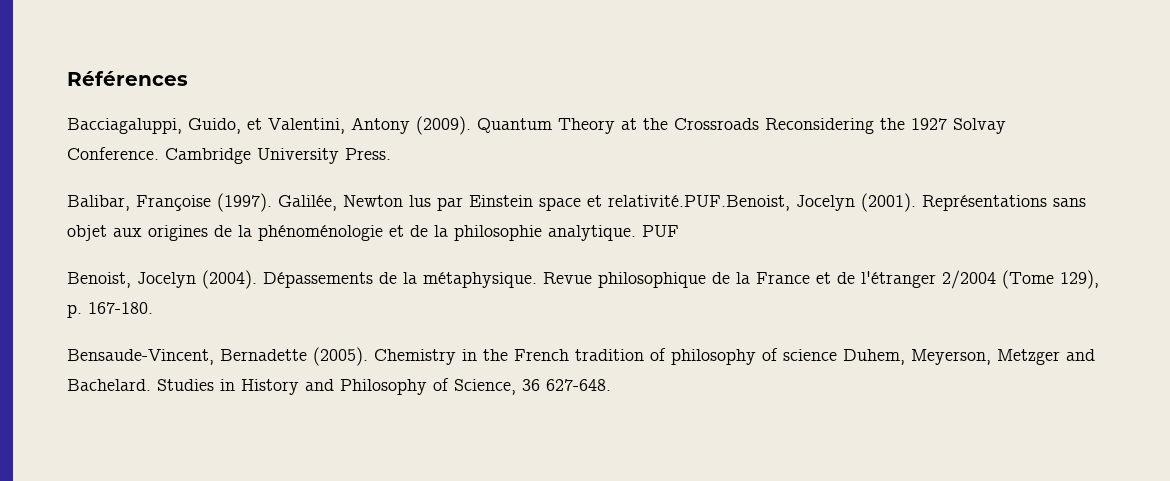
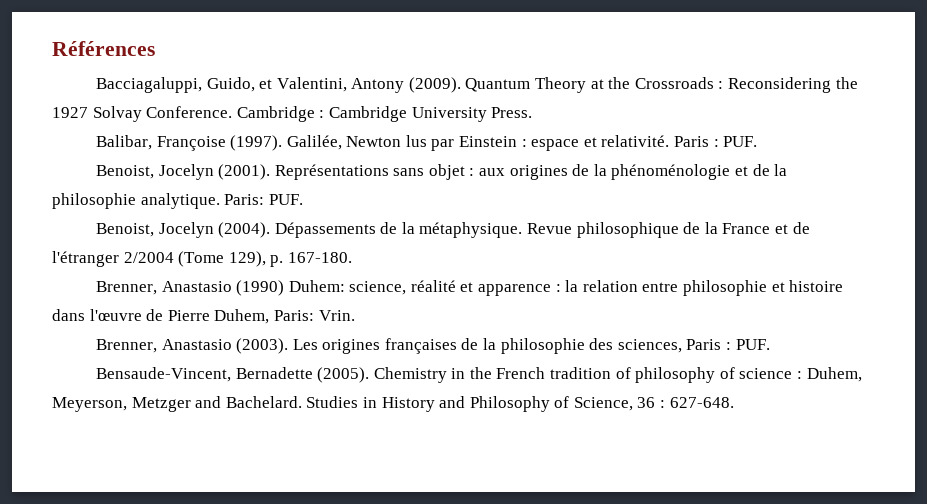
- Quantum Theory at the Crossroads Reconsidering the 1927 Solvay Conference.
+ Quantum Theory at the Crossroads : Reconsidering the 1927 Solvay Conference.
- Cambridge University Press.
+ Cambridge : Cambridge University Press.
- Galilée, Newton lus par Einstein space et relativité.PUF.Benoist, Jocelyn (2001).
+ Galilée, Newton lus par Einstein : espace et relativité. Paris : PUF.
+ Benoist, Jocelyn (2001).
- Représentations sans objet aux origines de la phénoménologie et de la philosophie analytique.
+ Représentations sans objet : aux origines de la phénoménologie et de la philosophie analytique.
- PUF
+ Paris: PUF.
+ Brenner, Anastasio (1990) Duhem: science, réalité et apparence : la relation entre philosophie et histoire dans l'œuvre de Pierre Duhem, Paris: Vrin.
+ Brenner, Anastasio (2003). Les origines françaises de la philosophie des sciences, Paris : PUF.
- Chemistry in the French tradition of philosophy of science Duhem, Meyerson, Metzger and Bachelard.
+ Chemistry in the French tradition of philosophy of science : Duhem, Meyerson, Metzger and Bachelard.
- Studies in History and Philosophy of Science, 36 627-648.
+ Studies in History and Philosophy of Science, 36 : 627-648.

